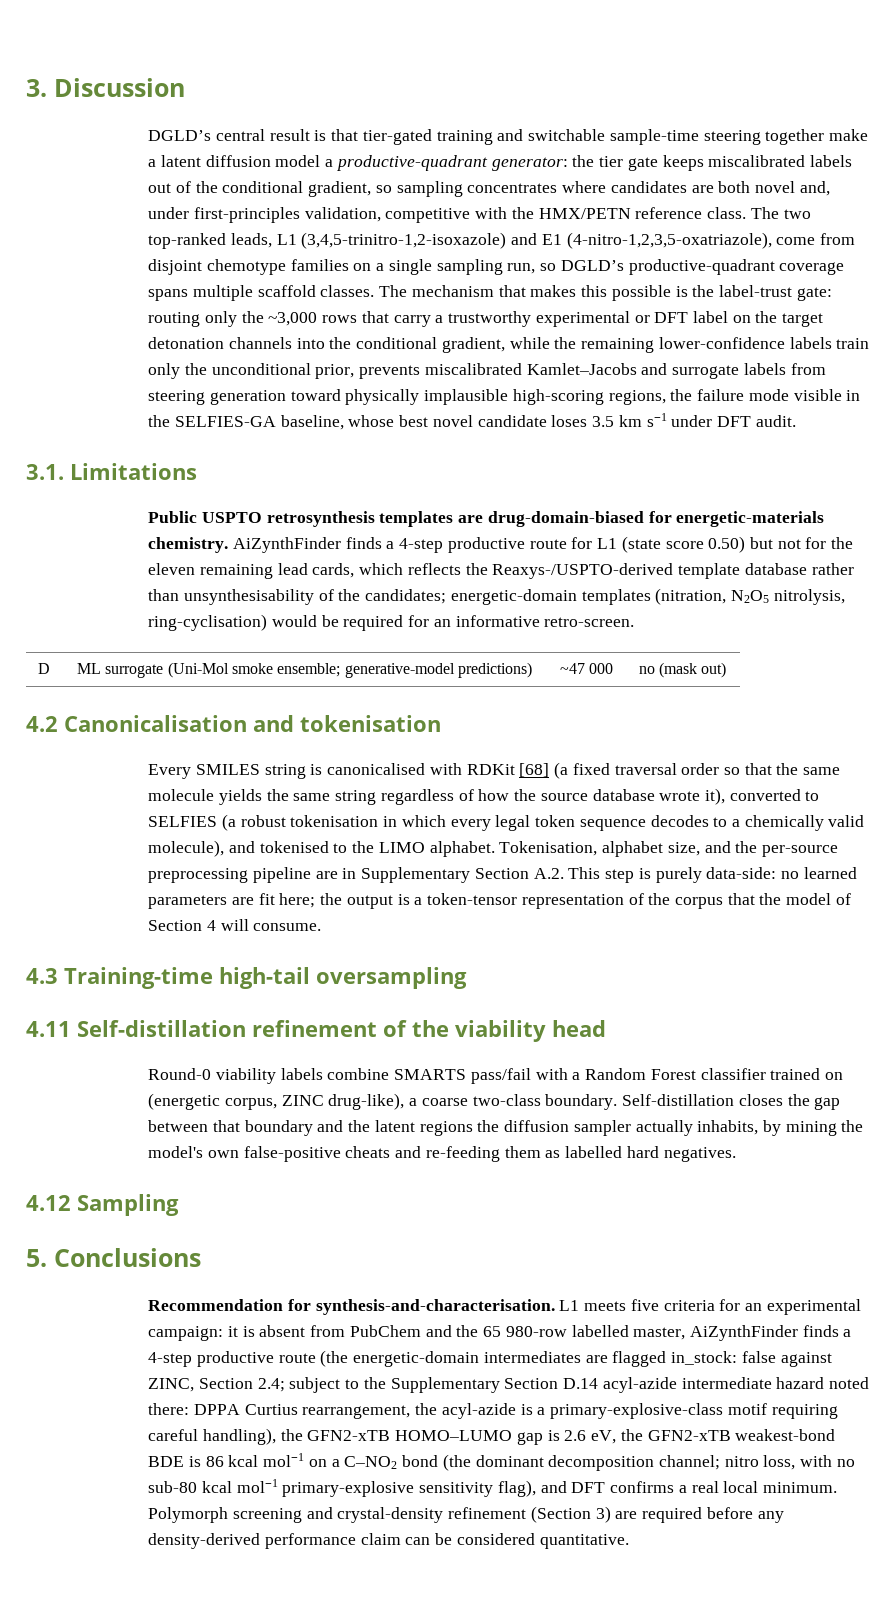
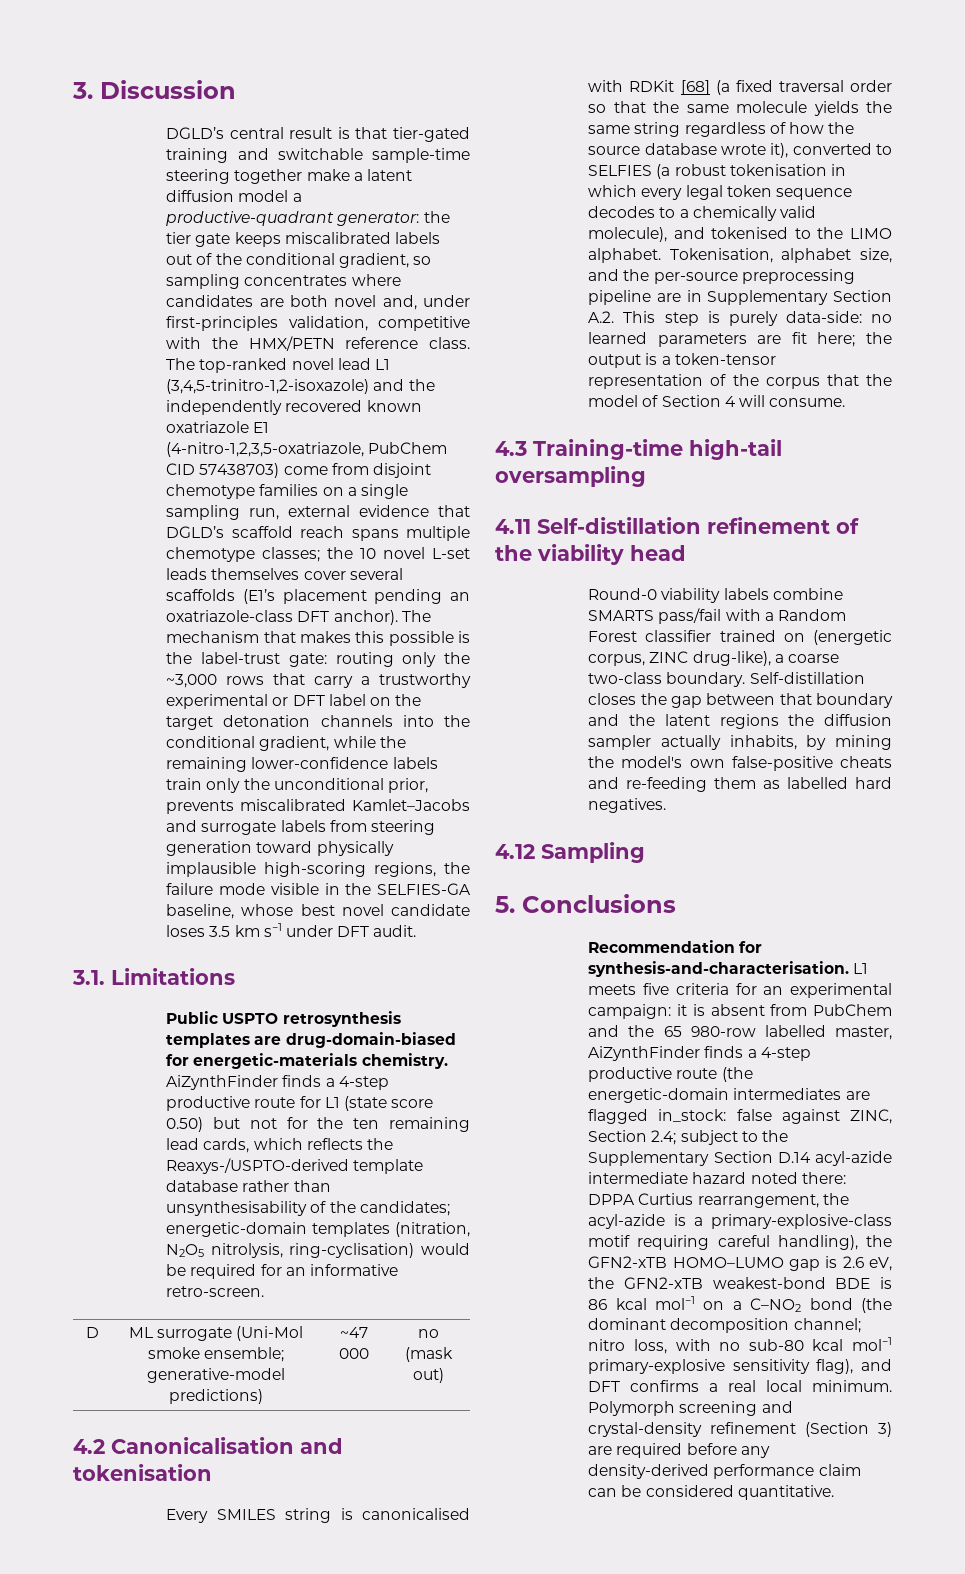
- The two top-ranked leads, L1 (3,4,5-trinitro-1,2-isoxazole) and E1 (4-nitro-1,2,3,5-oxatriazole), come from disjoint chemotype families on a single sampling run, so DGLD’s productive-quadrant coverage spans multiple scaffold classes.
+ The top-ranked novel lead L1 (3,4,5-trinitro-1,2-isoxazole) and the independently recovered known oxatriazole E1 (4-nitro-1,2,3,5-oxatriazole, PubChem CID 57438703) come from disjoint chemotype families on a single sampling run, external evidence that DGLD’s scaffold reach spans multiple chemotype classes; the 10 novel L-set leads themselves cover several scaffolds (E1’s placement pending an oxatriazole-class DFT anchor).
- AiZynthFinder finds a 4-step productive route for L1 (state score 0.50) but not for the eleven remaining lead cards, which reflects the Reaxys-/USPTO-derived template database rather than unsynthesisability of the candidates; energetic-domain templates (nitration, N2O5 nitrolysis, ring-cyclisation) would be required for an informative retro-screen.
+ AiZynthFinder finds a 4-step productive route for L1 (state score 0.50) but not for the ten remaining lead cards, which reflects the Reaxys-/USPTO-derived template database rather than unsynthesisability of the candidates; energetic-domain templates (nitration, N2O5 nitrolysis, ring-cyclisation) would be required for an informative retro-screen.

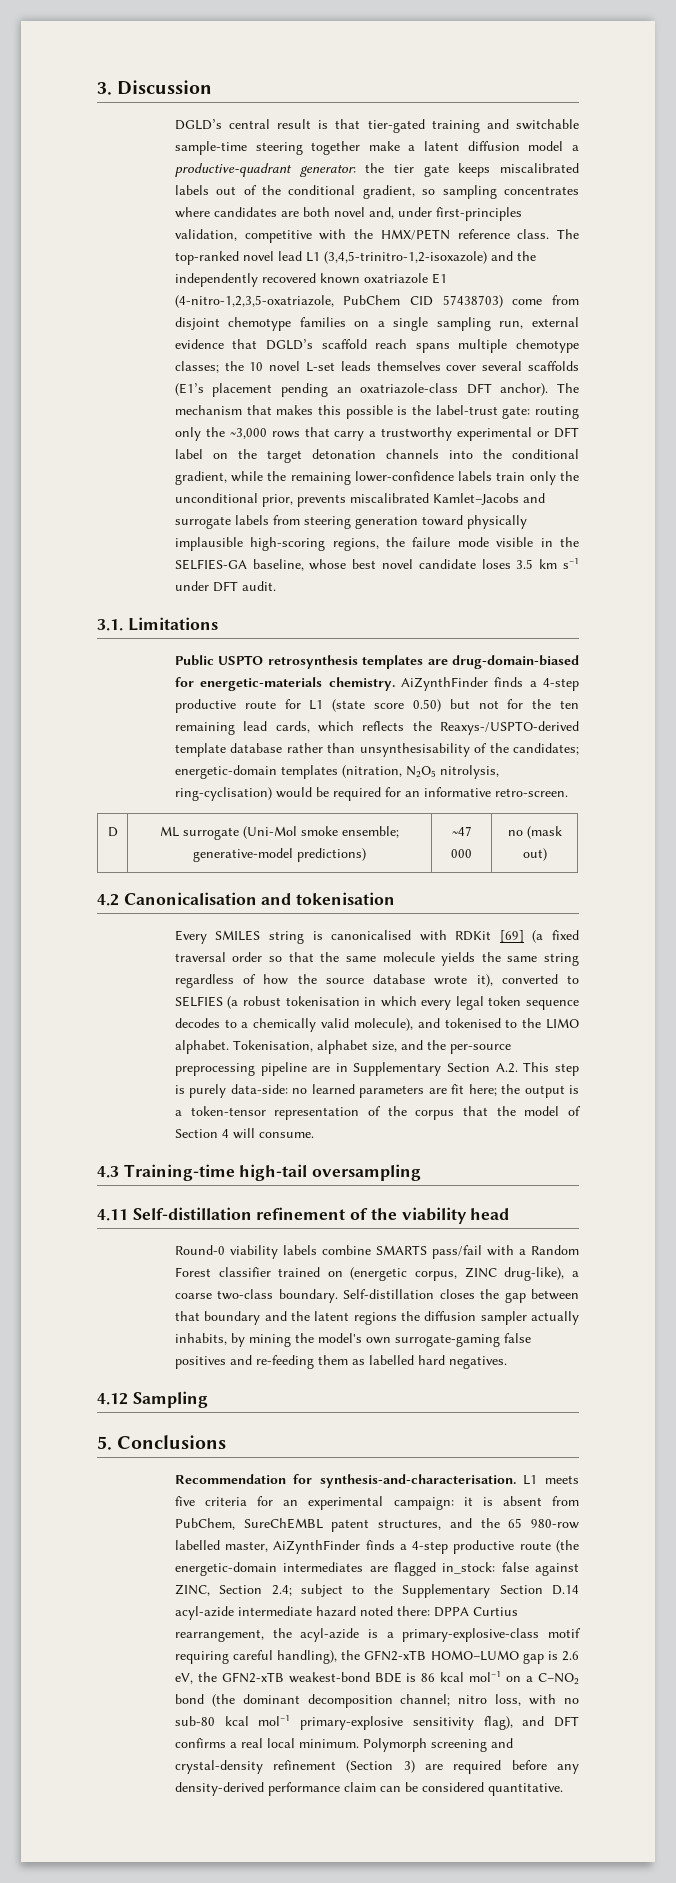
- Every SMILES string is canonicalised with RDKit [68] (a fixed traversal order so that the same molecule yields the same string regardless of how the source database wrote it), converted to SELFIES (a robust tokenisation in which every legal token sequence decodes to a chemically valid molecule), and tokenised to the LIMO alphabet.
+ Every SMILES string is canonicalised with RDKit [69] (a fixed traversal order so that the same molecule yields the same string regardless of how the source database wrote it), converted to SELFIES (a robust tokenisation in which every legal token sequence decodes to a chemically valid molecule), and tokenised to the LIMO alphabet.
- Self-distillation closes the gap between that boundary and the latent regions the diffusion sampler actually inhabits, by mining the model's own false-positive cheats and re-feeding them as labelled hard negatives.
+ Self-distillation closes the gap between that boundary and the latent regions the diffusion sampler actually inhabits, by mining the model's own surrogate-gaming false positives and re-feeding them as labelled hard negatives.
- it is absent from PubChem and the 65 980-row labelled master, AiZynthFinder finds a 4-step productive route (the energetic-domain intermediates are flagged in_stock:
+ it is absent from PubChem, SureChEMBL patent structures, and the 65 980-row labelled master, AiZynthFinder finds a 4-step productive route (the energetic-domain intermediates are flagged in_stock:

